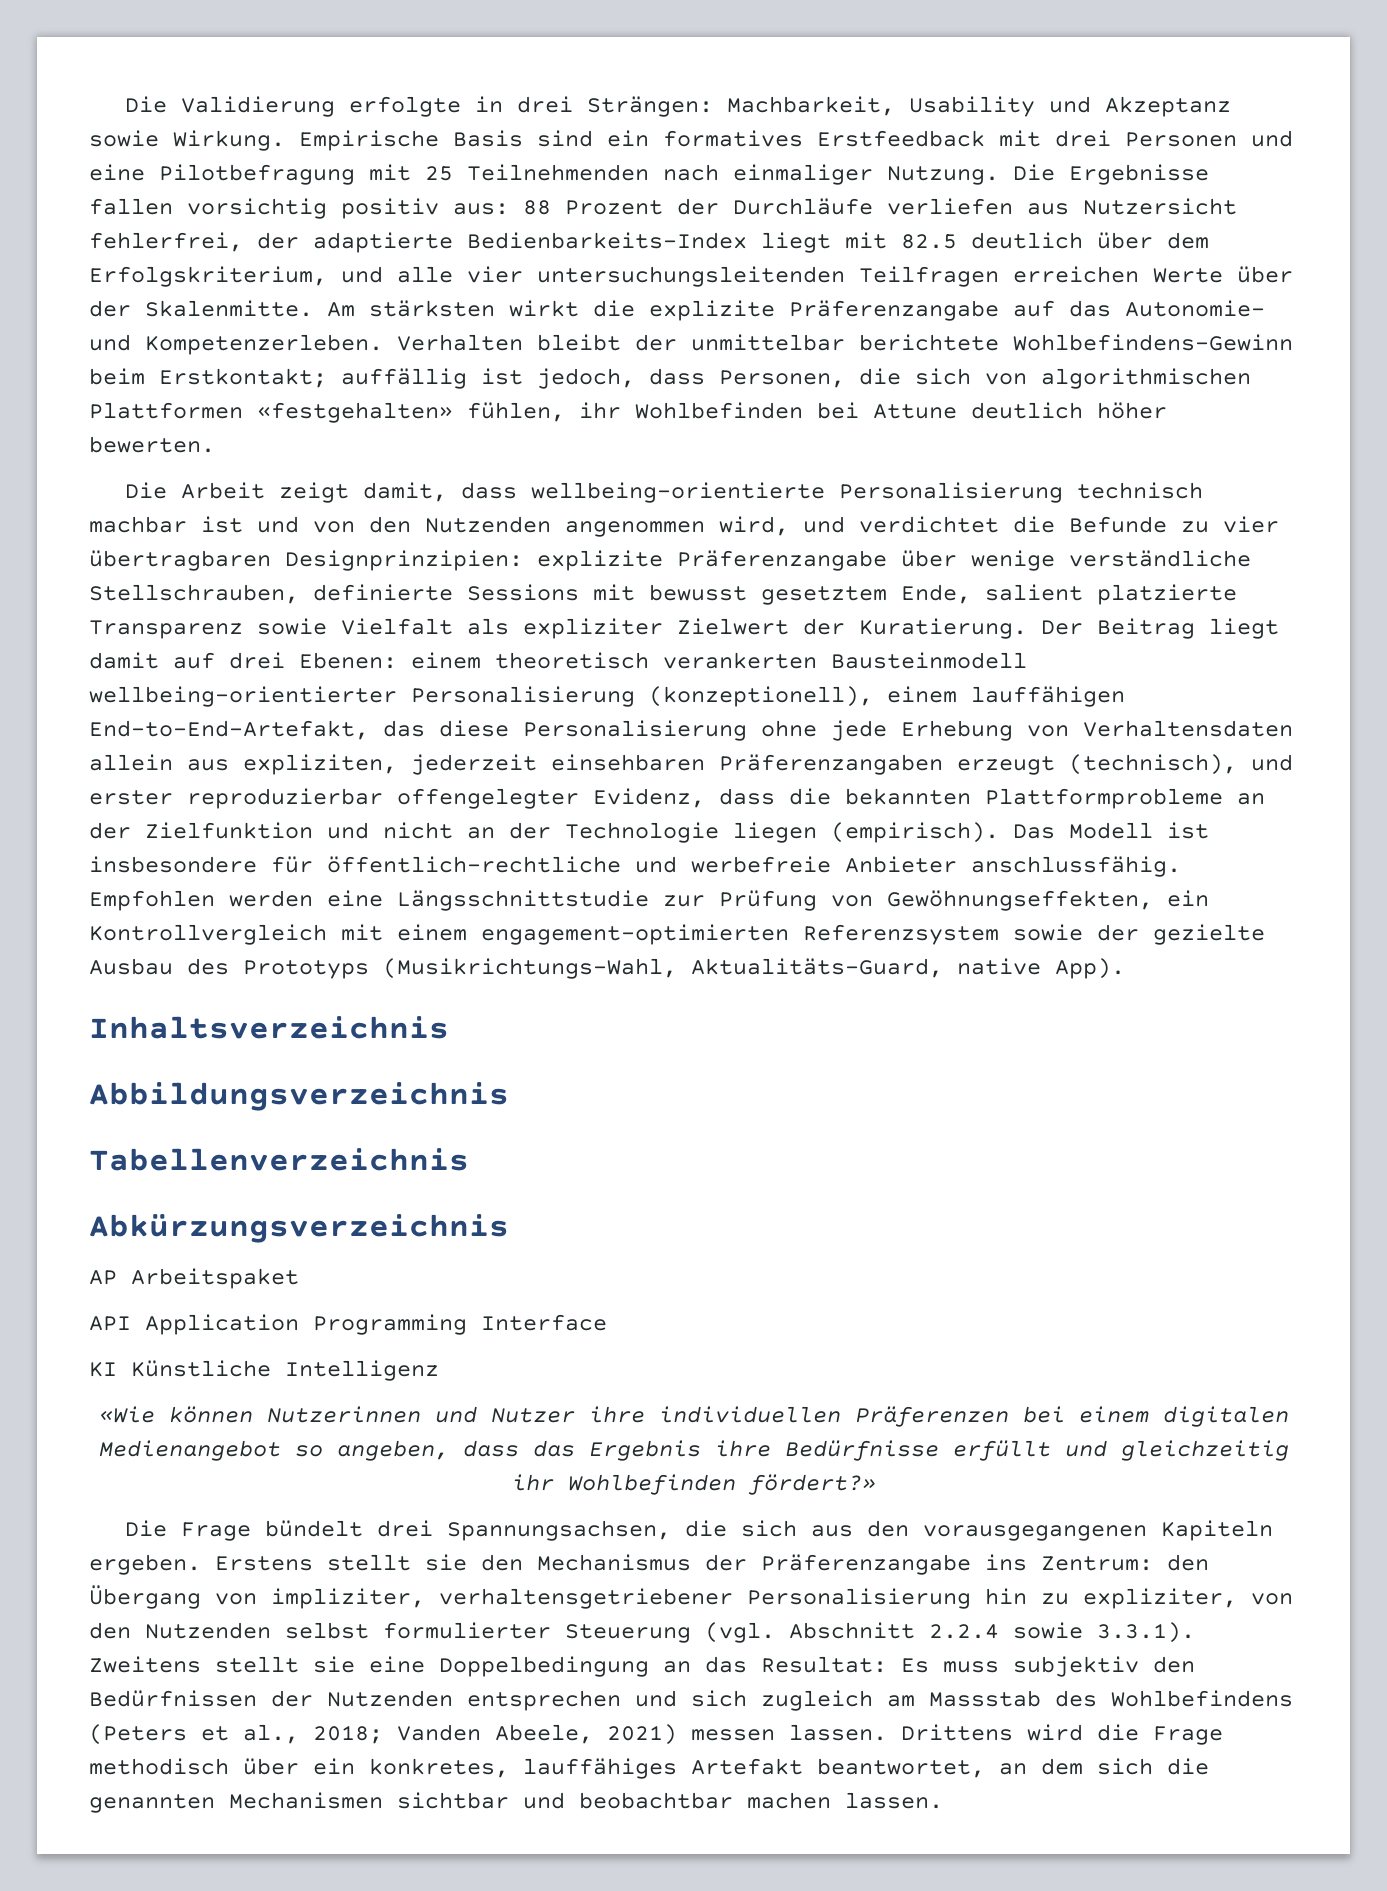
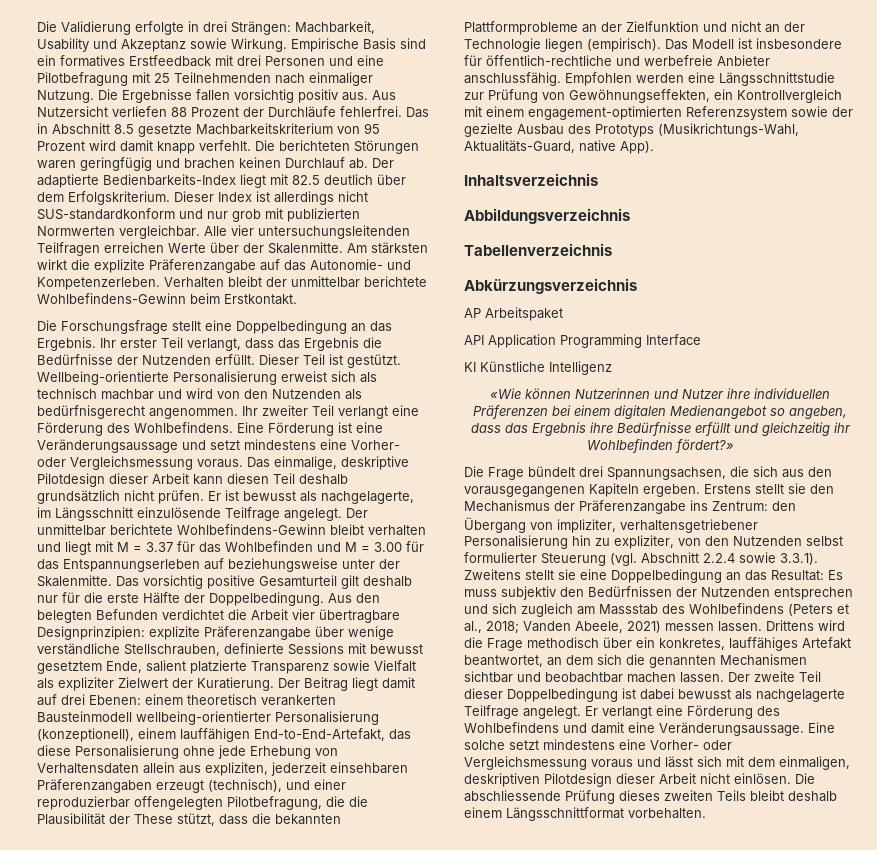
- Die Ergebnisse fallen vorsichtig positiv aus: 88 Prozent der Durchläufe verliefen aus Nutzersicht fehlerfrei, der adaptierte Bedienbarkeits-Index liegt mit 82.5 deutlich über dem Erfolgskriterium, und alle vier untersuchungsleitenden Teilfragen erreichen Werte über der Skalenmitte.
+ Die Ergebnisse fallen vorsichtig positiv aus. Aus Nutzersicht verliefen 88 Prozent der Durchläufe fehlerfrei. Das in Abschnitt 8.5 gesetzte Machbarkeitskriterium von 95 Prozent wird damit knapp verfehlt. Die berichteten Störungen waren geringfügig und brachen keinen Durchlauf ab. Der adaptierte Bedienbarkeits-Index liegt mit 82.5 deutlich über dem Erfolgskriterium. Dieser Index ist allerdings nicht SUS-standardkonform und nur grob mit publizierten Normwerten vergleichbar. Alle vier untersuchungsleitenden Teilfragen erreichen Werte über der Skalenmitte.
- Verhalten bleibt der unmittelbar berichtete Wohlbefindens-Gewinn beim Erstkontakt; auffällig ist jedoch, dass Personen, die sich von algorithmischen Plattformen «festgehalten» fühlen, ihr Wohlbefinden bei Attune deutlich höher bewerten.
- Die Arbeit zeigt damit, dass wellbeing-orientierte Personalisierung technisch machbar ist und von den Nutzenden angenommen wird, und verdichtet die Befunde zu vier übertragbaren Designprinzipien: explizite Präferenzangabe über wenige verständliche Stellschrauben, definierte Sessions mit bewusst gesetztem Ende, salient platzierte Transparenz sowie Vielfalt als expliziter Zielwert der Kuratierung.
+ Verhalten bleibt der unmittelbar berichtete Wohlbefindens-Gewinn beim Erstkontakt.
+ Die Forschungsfrage stellt eine Doppelbedingung an das Ergebnis. Ihr erster Teil verlangt, dass das Ergebnis die Bedürfnisse der Nutzenden erfüllt. Dieser Teil ist gestützt. Wellbeing-orientierte Personalisierung erweist sich als technisch machbar und wird von den Nutzenden als bedürfnisgerecht angenommen. Ihr zweiter Teil verlangt eine Förderung des Wohlbefindens. Eine Förderung ist eine Veränderungsaussage und setzt mindestens eine Vorher- oder Vergleichsmessung voraus. Das einmalige, deskriptive Pilotdesign dieser Arbeit kann diesen Teil deshalb grundsätzlich nicht prüfen. Er ist bewusst als nachgelagerte, im Längsschnitt einzulösende Teilfrage angelegt. Der unmittelbar berichtete Wohlbefindens-Gewinn bleibt verhalten und liegt mit M = 3.37 für das Wohlbefinden und M = 3.00 für das Entspannungserleben auf beziehungsweise unter der Skalenmitte. Das vorsichtig positive Gesamturteil gilt deshalb nur für die erste Hälfte der Doppelbedingung. Aus den belegten Befunden verdichtet die Arbeit vier übertragbare Designprinzipien: explizite Präferenzangabe über wenige verständliche Stellschrauben, definierte Sessions mit bewusst gesetztem Ende, salient platzierte Transparenz sowie Vielfalt als expliziter Zielwert der Kuratierung.
- Der Beitrag liegt damit auf drei Ebenen: einem theoretisch verankerten Bausteinmodell wellbeing-orientierter Personalisierung (konzeptionell), einem lauffähigen End-to-End-Artefakt, das diese Personalisierung ohne jede Erhebung von Verhaltensdaten allein aus expliziten, jederzeit einsehbaren Präferenzangaben erzeugt (technisch), und erster reproduzierbar offengelegter Evidenz, dass die bekannten Plattformprobleme an der Zielfunktion und nicht an der Technologie liegen (empirisch).
+ Der Beitrag liegt damit auf drei Ebenen: einem theoretisch verankerten Bausteinmodell wellbeing-orientierter Personalisierung (konzeptionell), einem lauffähigen End-to-End-Artefakt, das diese Personalisierung ohne jede Erhebung von Verhaltensdaten allein aus expliziten, jederzeit einsehbaren Präferenzangaben erzeugt (technisch), und einer reproduzierbar offengelegten Pilotbefragung, die die Plausibilität der These stützt, dass die bekannten Plattformprobleme an der Zielfunktion und nicht an der Technologie liegen (empirisch).
+ Der zweite Teil dieser Doppelbedingung ist dabei bewusst als nachgelagerte Teilfrage angelegt. Er verlangt eine Förderung des Wohlbefindens und damit eine Veränderungsaussage. Eine solche setzt mindestens eine Vorher- oder Vergleichsmessung voraus und lässt sich mit dem einmaligen, deskriptiven Pilotdesign dieser Arbeit nicht einlösen. Die abschliessende Prüfung dieses zweiten Teils bleibt deshalb einem Längsschnittformat vorbehalten.

